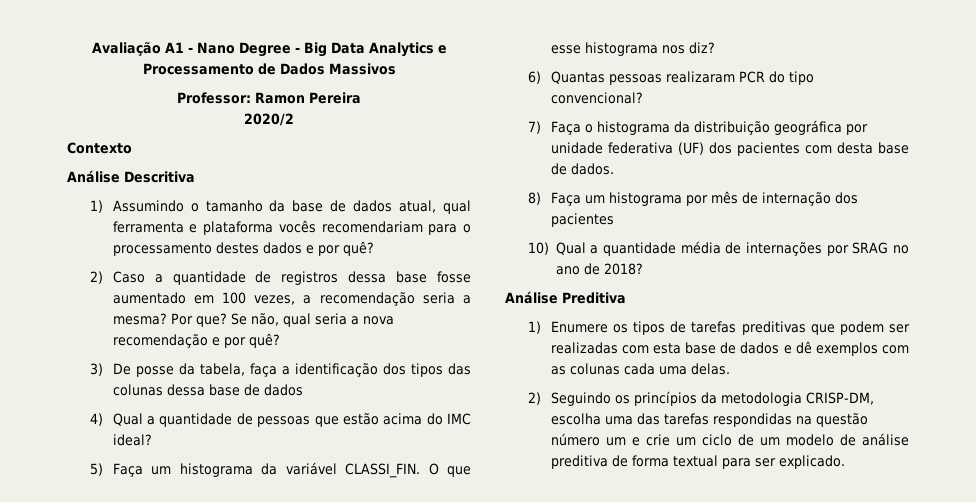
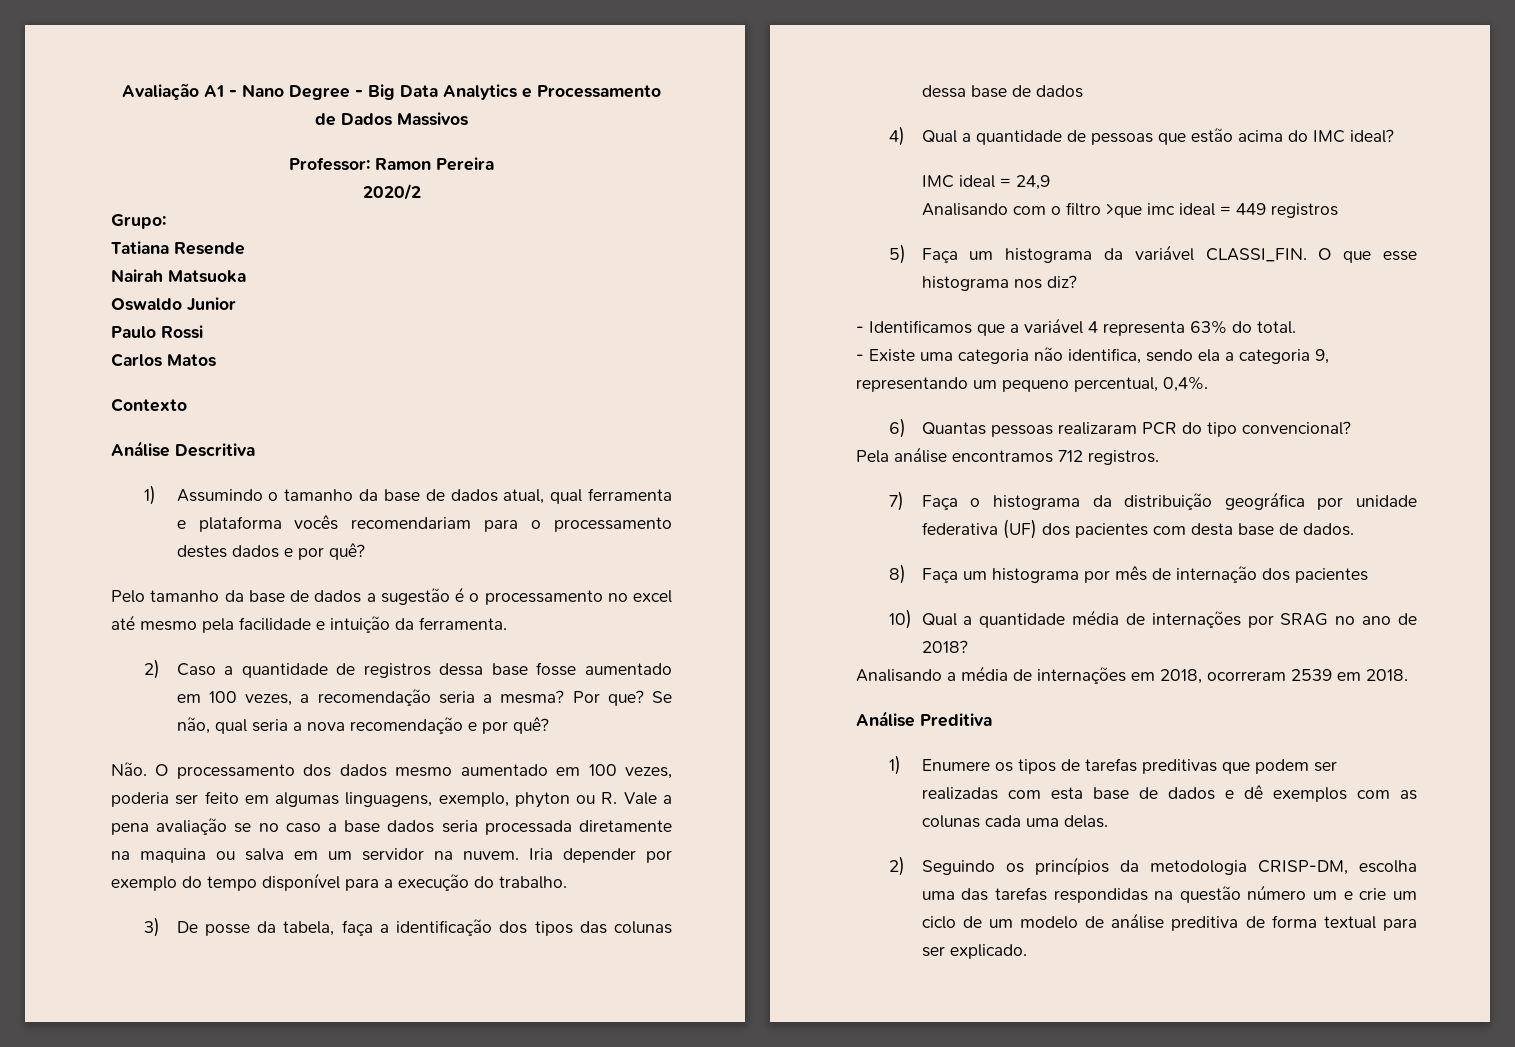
+ Grupo:
+ Tatiana Resende
+ Nairah Matsuoka
+ Oswaldo Junior
+ Paulo Rossi
+ Carlos Matos
+ Pelo tamanho da base de dados a sugestão é o processamento no excel até mesmo pela facilidade e intuição da ferramenta.
+ Não. O processamento dos dados mesmo aumentado em 100 vezes, poderia ser feito em algumas linguagens, exemplo, phyton ou R. Vale a pena avaliação se no caso a base dados seria processada diretamente na maquina ou salva em um servidor na nuvem. Iria depender por exemplo do tempo disponível para a execução do trabalho.
+ IMC ideal = 24,9
+ Analisando com o filtro >que imc ideal = 449 registros
+ - Identificamos que a variável 4 representa 63% do total.
+ - Existe uma categoria não identifica, sendo ela a categoria 9, representando um pequeno percentual, 0,4%.
+ Pela análise encontramos 712 registros.
+ Analisando a média de internações em 2018, ocorreram 2539 em 2018.

